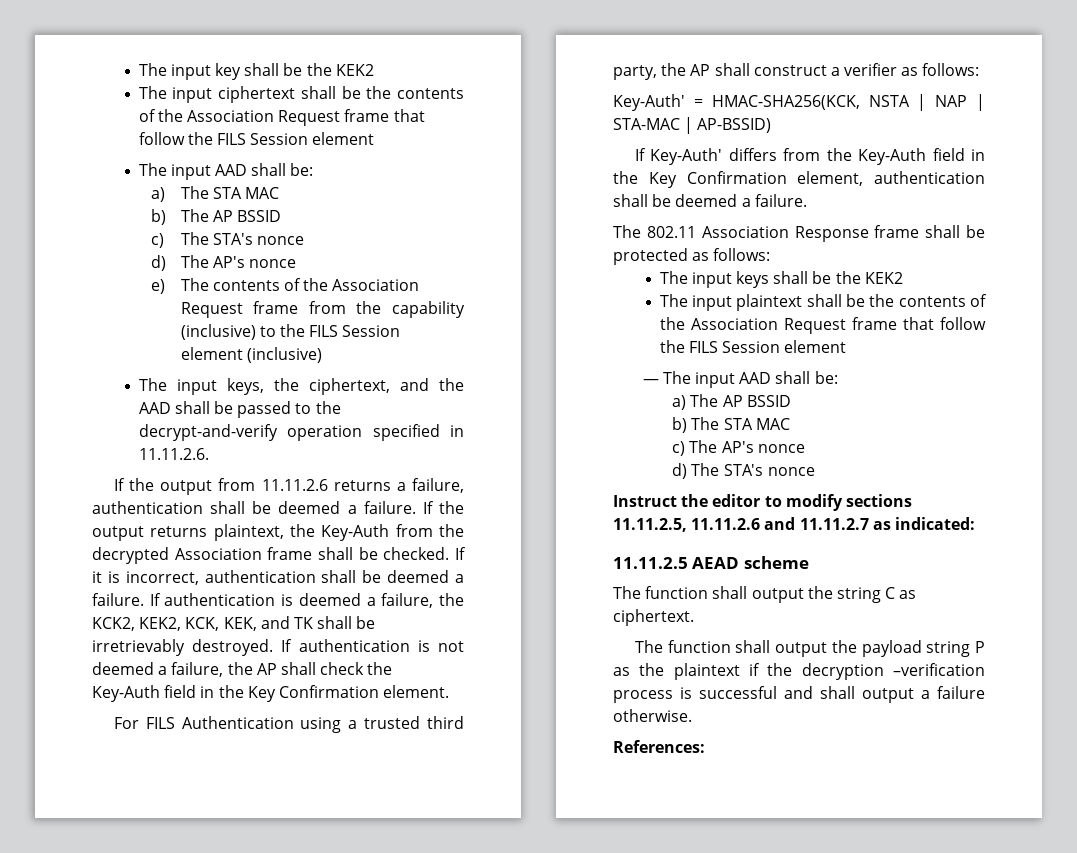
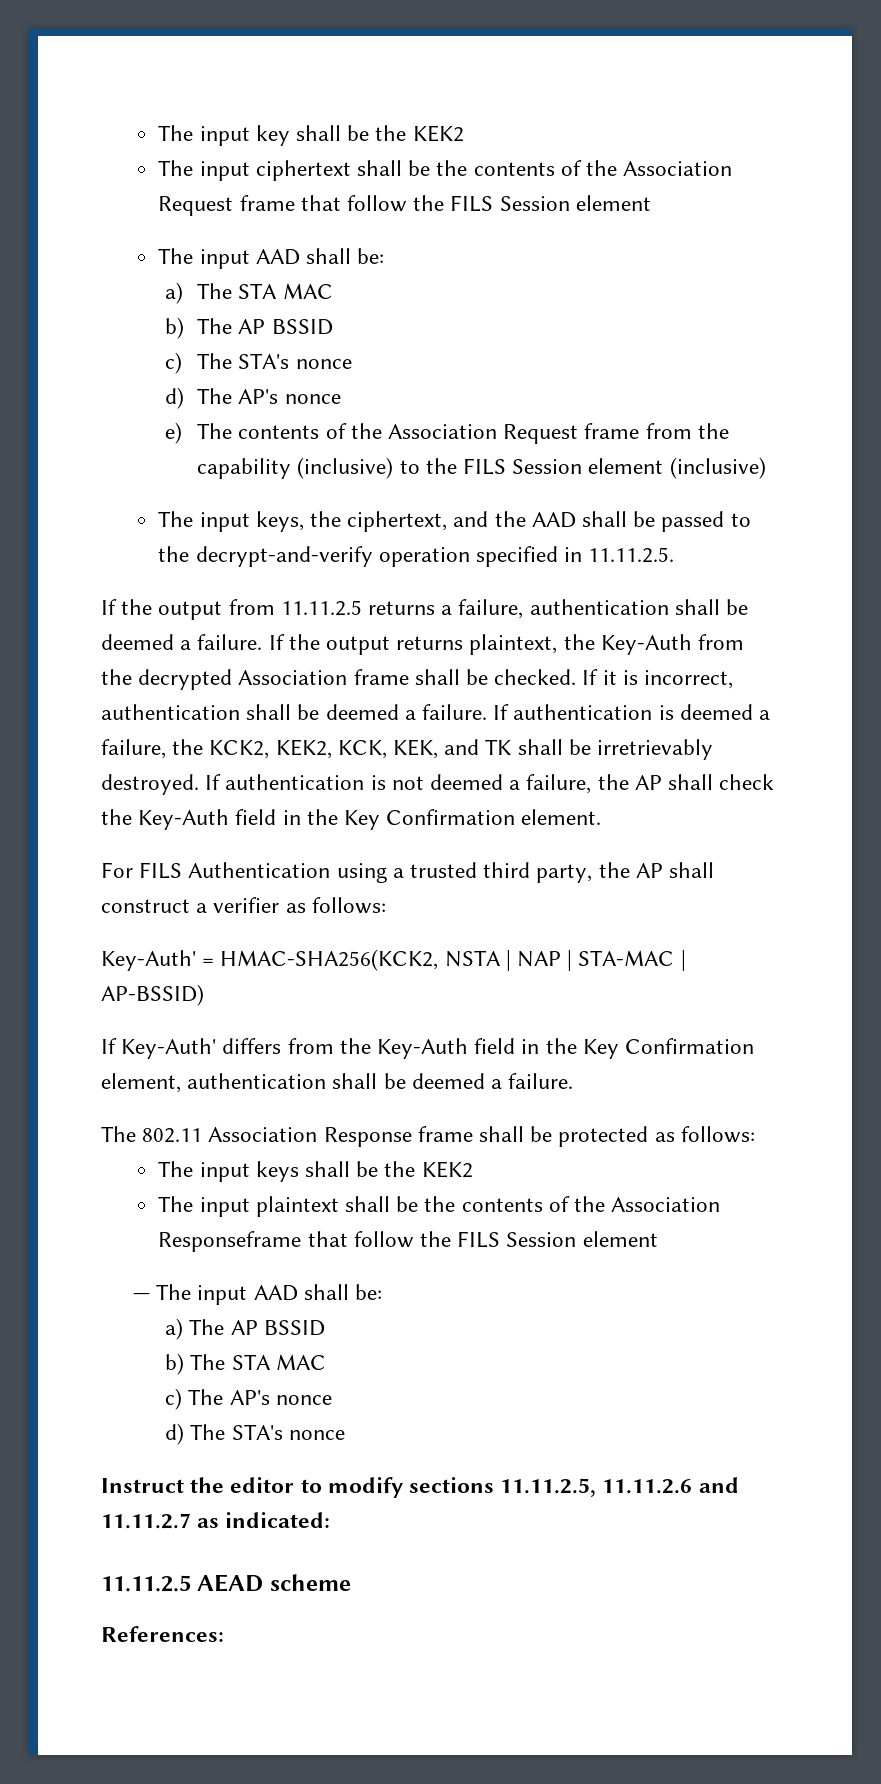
- The input keys, the ciphertext, and the AAD shall be passed to the decrypt-and-verify operation specified in 11.11.2.6.
+ The input keys, the ciphertext, and the AAD shall be passed to the decrypt-and-verify operation specified in 11.11.2.5.
- If the output from 11.11.2.6 returns a failure, authentication shall be deemed a failure.
+ If the output from 11.11.2.5 returns a failure, authentication shall be deemed a failure.
- Key-Auth' = HMAC-SHA256(KCK, NSTA | NAP | STA-MAC | AP-BSSID)
+ Key-Auth' = HMAC-SHA256(KCK2, NSTA | NAP | STA-MAC | AP-BSSID)
- The input plaintext shall be the contents of the Association Request frame that follow the FILS Session element
+ The input plaintext shall be the contents of the Association Responseframe that follow the FILS Session element
- The function shall output the string C as ciphertext.
- The function shall output the payload string P as the plaintext if the decryption –verification process is successful and shall output a failure otherwise.

